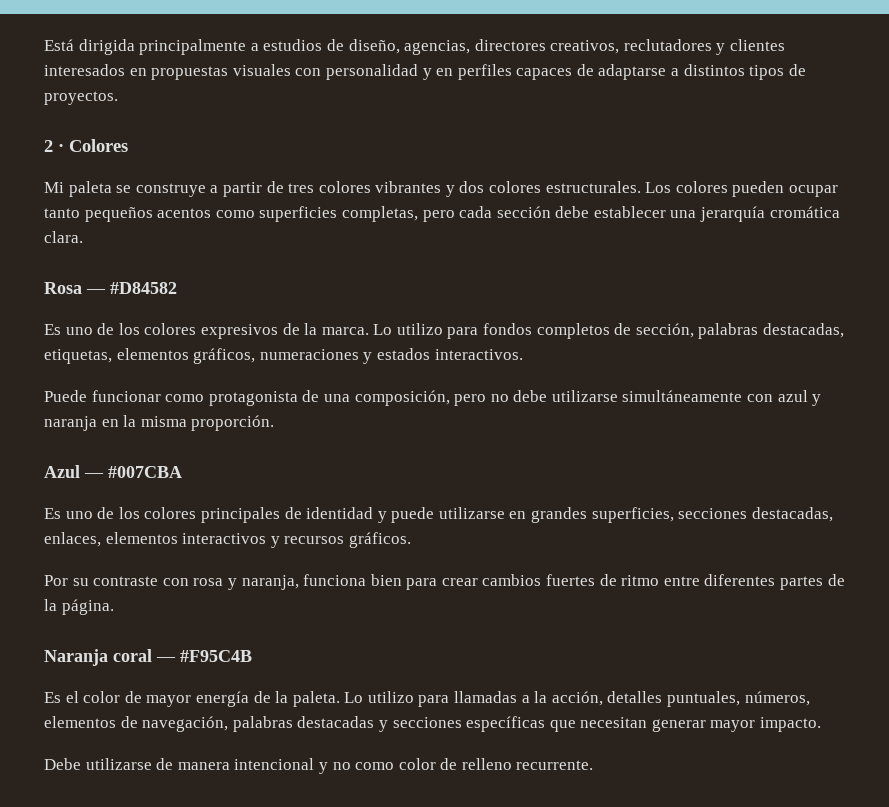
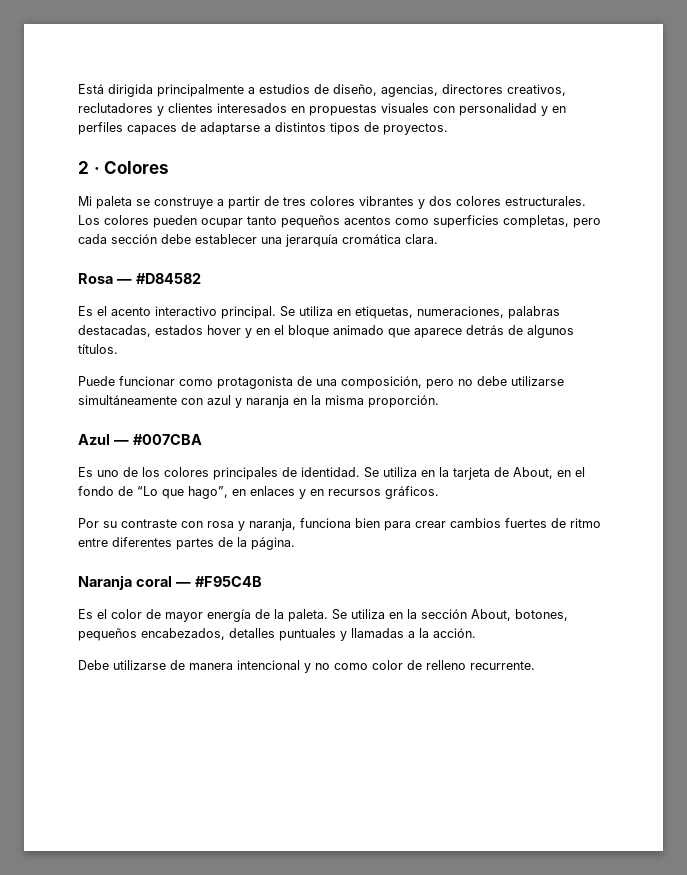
- Es uno de los colores expresivos de la marca. Lo utilizo para fondos completos de sección, palabras destacadas, etiquetas, elementos gráficos, numeraciones y estados interactivos.
+ Es el acento interactivo principal. Se utiliza en etiquetas, numeraciones, palabras destacadas, estados hover y en el bloque animado que aparece detrás de algunos títulos.
- Es uno de los colores principales de identidad y puede utilizarse en grandes superficies, secciones destacadas, enlaces, elementos interactivos y recursos gráficos.
+ Es uno de los colores principales de identidad. Se utiliza en la tarjeta de About, en el fondo de “Lo que hago”, en enlaces y en recursos gráficos.
- Lo utilizo para llamadas a la acción, detalles puntuales, números, elementos de navegación, palabras destacadas y secciones específicas que necesitan generar mayor impacto.
+ Se utiliza en la sección About, botones, pequeños encabezados, detalles puntuales y llamadas a la acción.

